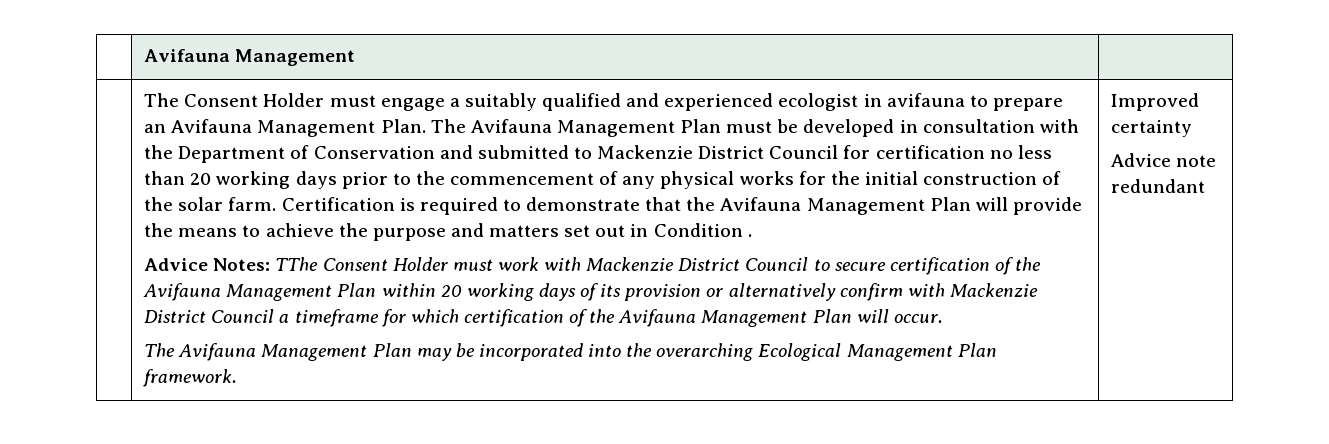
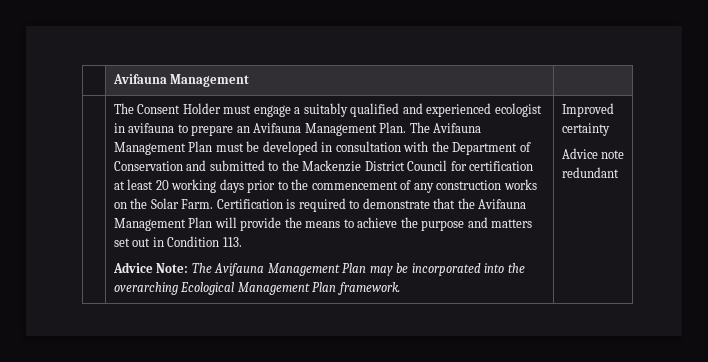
- The Avifauna Management Plan must be developed in consultation with the Department of Conservation and submitted to Mackenzie District Council for certification no less than 20 working days prior to the commencement of any physical works for the initial construction of the solar farm.
+ The Avifauna Management Plan must be developed in consultation with the Department of Conservation and submitted to the Mackenzie District Council for certification at least 20 working days prior to the commencement of any construction works on the Solar Farm.
- Certification is required to demonstrate that the Avifauna Management Plan will provide the means to achieve the purpose and matters set out in Condition .
- Advice Notes: TThe Consent Holder must work with Mackenzie District Council to secure certification of the Avifauna Management Plan within 20 working days of its provision or alternatively confirm with Mackenzie District Council a timeframe for which certification of the Avifauna Management Plan will occur.
- The Avifauna Management Plan may be incorporated into the overarching Ecological Management Plan framework.
+ Certification is required to demonstrate that the Avifauna Management Plan will provide the means to achieve the purpose and matters set out in Condition 113.
+ Advice Note: The Avifauna Management Plan may be incorporated into the overarching Ecological Management Plan framework.

